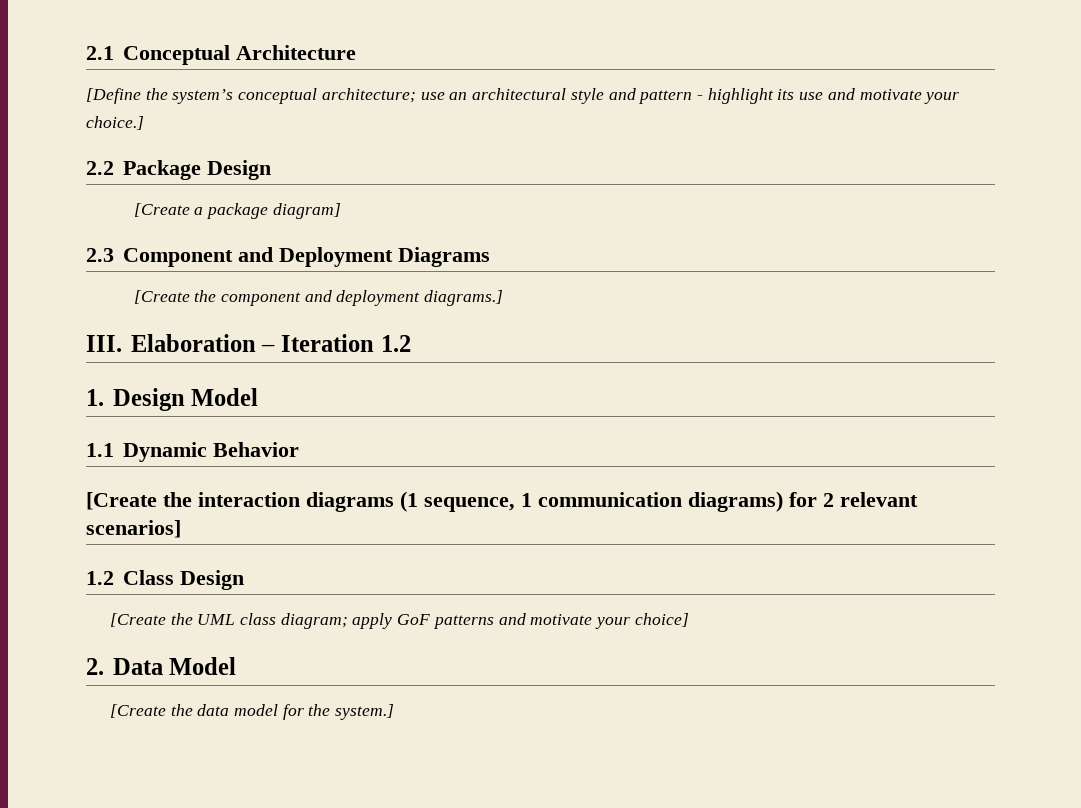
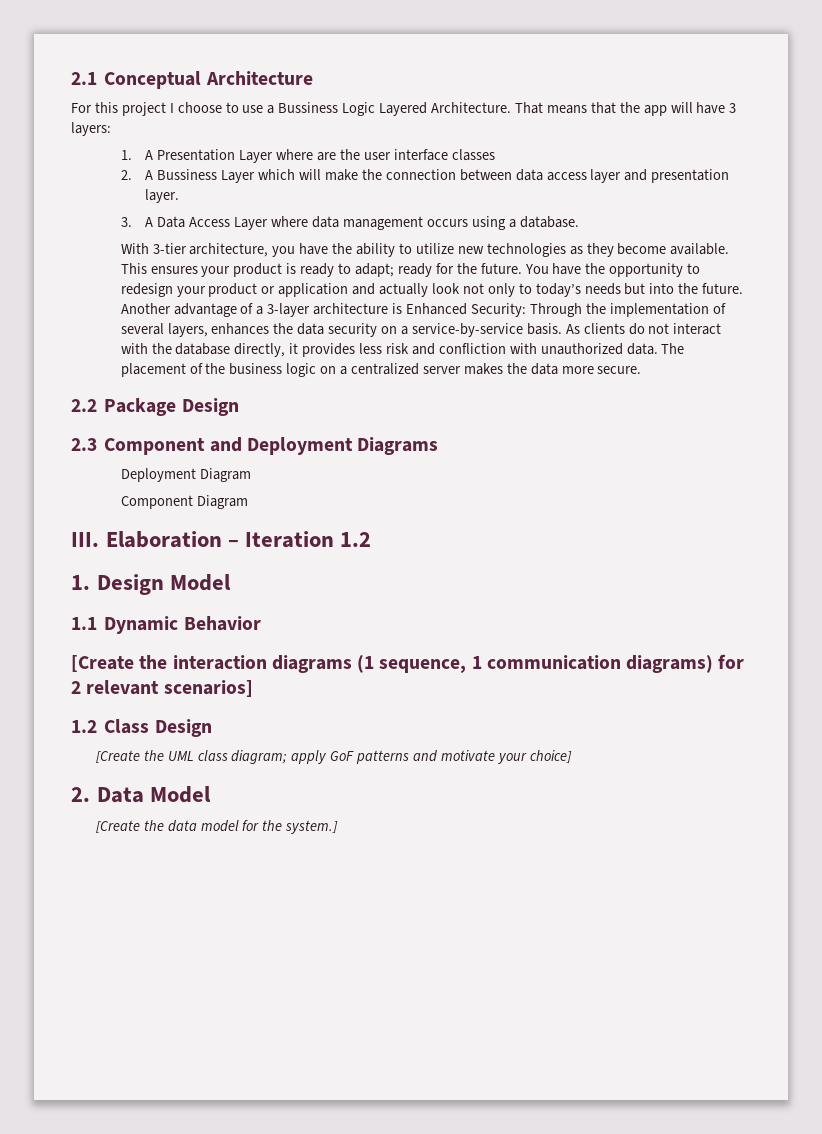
- [Define the system’s conceptual architecture; use an architectural style and pattern - highlight its use and motivate your choice.]
+ For this project I choose to use a Bussiness Logic Layered Architecture. That means that the app will have 3 layers:
+ 1. A Presentation Layer where are the user interface classes
+ 2. A Bussiness Layer which will make the connection between data access layer and presentation layer.
+ 3. A Data Access Layer where data management occurs using a database.
+ With 3-tier architecture, you have the ability to utilize new technologies as they become available. This ensures your product is ready to adapt; ready for the future. You have the opportunity to redesign your product or application and actually look not only to today’s needs but into the future. Another advantage of a 3-layer architecture is Enhanced Security: Through the implementation of several layers, enhances the data security on a service-by-service basis. As clients do not interact with the database directly, it provides less risk and confliction with unauthorized data. The placement of the business logic on a centralized server makes the data more secure.
- [Create a package diagram]
- [Create the component and deployment diagrams.]
+ Deployment Diagram
+ Component Diagram

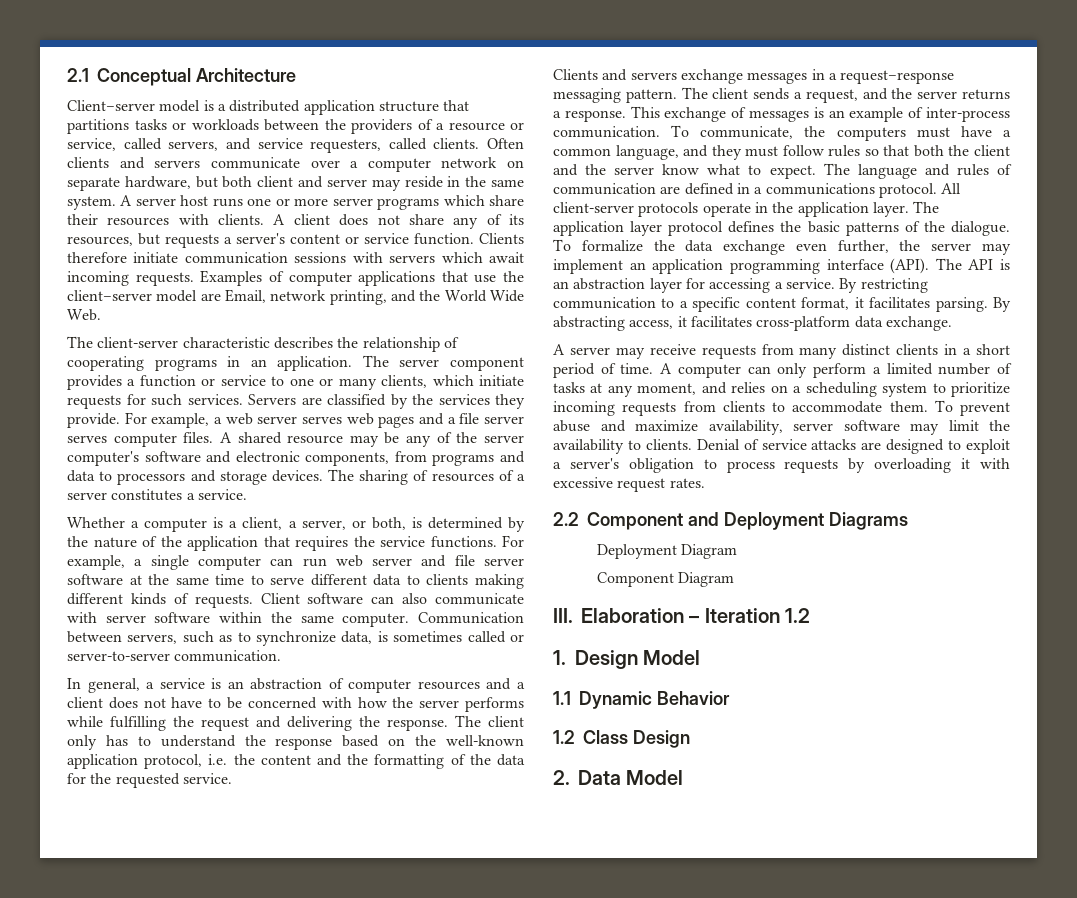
- For this project I choose to use a Bussiness Logic Layered Architecture. That means that the app will have 3 layers:
- 1. A Presentation Layer where are the user interface classes
- 2. A Bussiness Layer which will make the connection between data access layer and presentation layer.
- 3. A Data Access Layer where data management occurs using a database.
- With 3-tier architecture, you have the ability to utilize new technologies as they become available. This ensures your product is ready to adapt; ready for the future. You have the opportunity to redesign your product or application and actually look not only to today’s needs but into the future. Another advantage of a 3-layer architecture is Enhanced Security: Through the implementation of several layers, enhances the data security on a service-by-service basis. As clients do not interact with the database directly, it provides less risk and confliction with unauthorized data. The placement of the business logic on a centralized server makes the data more secure.
- 2.2 Package Design
- 2.3 Component and Deployment Diagrams
+ Client–server model is a distributed application structure that partitions tasks or workloads between the providers of a resource or service, called servers, and service requesters, called clients. Often clients and servers communicate over a computer network on separate hardware, but both client and server may reside in the same system. A server host runs one or more server programs which share their resources with clients. A client does not share any of its resources, but requests a server's content or service function. Clients therefore initiate communication sessions with servers which await incoming requests. Examples of computer applications that use the client–server model are Email, network printing, and the World Wide Web.
+ The client-server characteristic describes the relationship of cooperating programs in an application. The server component provides a function or service to one or many clients, which initiate requests for such services. Servers are classified by the services they provide. For example, a web server serves web pages and a file server serves computer files. A shared resource may be any of the server computer's software and electronic components, from programs and data to processors and storage devices. The sharing of resources of a server constitutes a service.
+ Whether a computer is a client, a server, or both, is determined by the nature of the application that requires the service functions. For example, a single computer can run web server and file server software at the same time to serve different data to clients making different kinds of requests. Client software can also communicate with server software within the same computer. Communication between servers, such as to synchronize data, is sometimes called or server-to-server communication.
+ In general, a service is an abstraction of computer resources and a client does not have to be concerned with how the server performs while fulfilling the request and delivering the response. The client only has to understand the response based on the well-known application protocol, i.e. the content and the formatting of the data for the requested service.
+ Clients and servers exchange messages in a request–response messaging pattern. The client sends a request, and the server returns a response. This exchange of messages is an example of inter-process communication. To communicate, the computers must have a common language, and they must follow rules so that both the client and the server know what to expect. The language and rules of communication are defined in a communications protocol. All client-server protocols operate in the application layer. The application layer protocol defines the basic patterns of the dialogue. To formalize the data exchange even further, the server may implement an application programming interface (API). The API is an abstraction layer for accessing a service. By restricting communication to a specific content format, it facilitates parsing. By abstracting access, it facilitates cross-platform data exchange.
+ A server may receive requests from many distinct clients in a short period of time. A computer can only perform a limited number of tasks at any moment, and relies on a scheduling system to prioritize incoming requests from clients to accommodate them. To prevent abuse and maximize availability, server software may limit the availability to clients. Denial of service attacks are designed to exploit a server's obligation to process requests by overloading it with excessive request rates.
+ 2.2 Component and Deployment Diagrams
- [Create the interaction diagrams (1 sequence, 1 communication diagrams) for 2 relevant scenarios]
  1.2 Class Design
- [Create the UML class diagram; apply GoF patterns and motivate your choice]
  2. Data Model
- [Create the data model for the system.]

